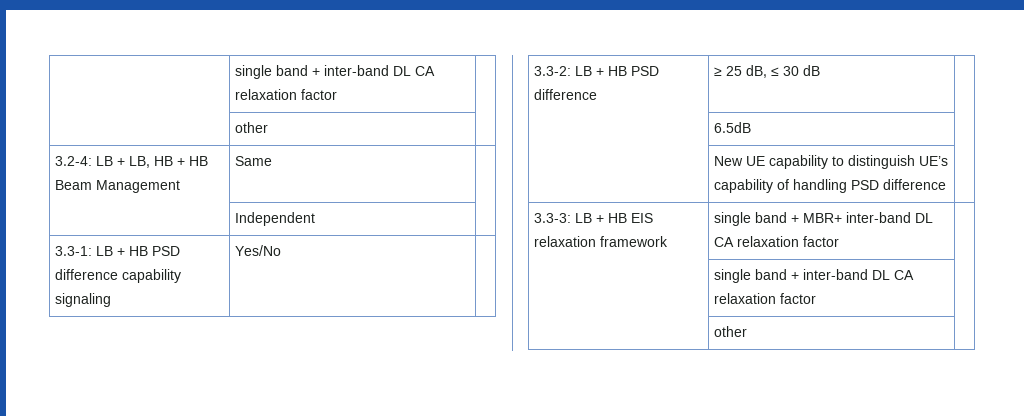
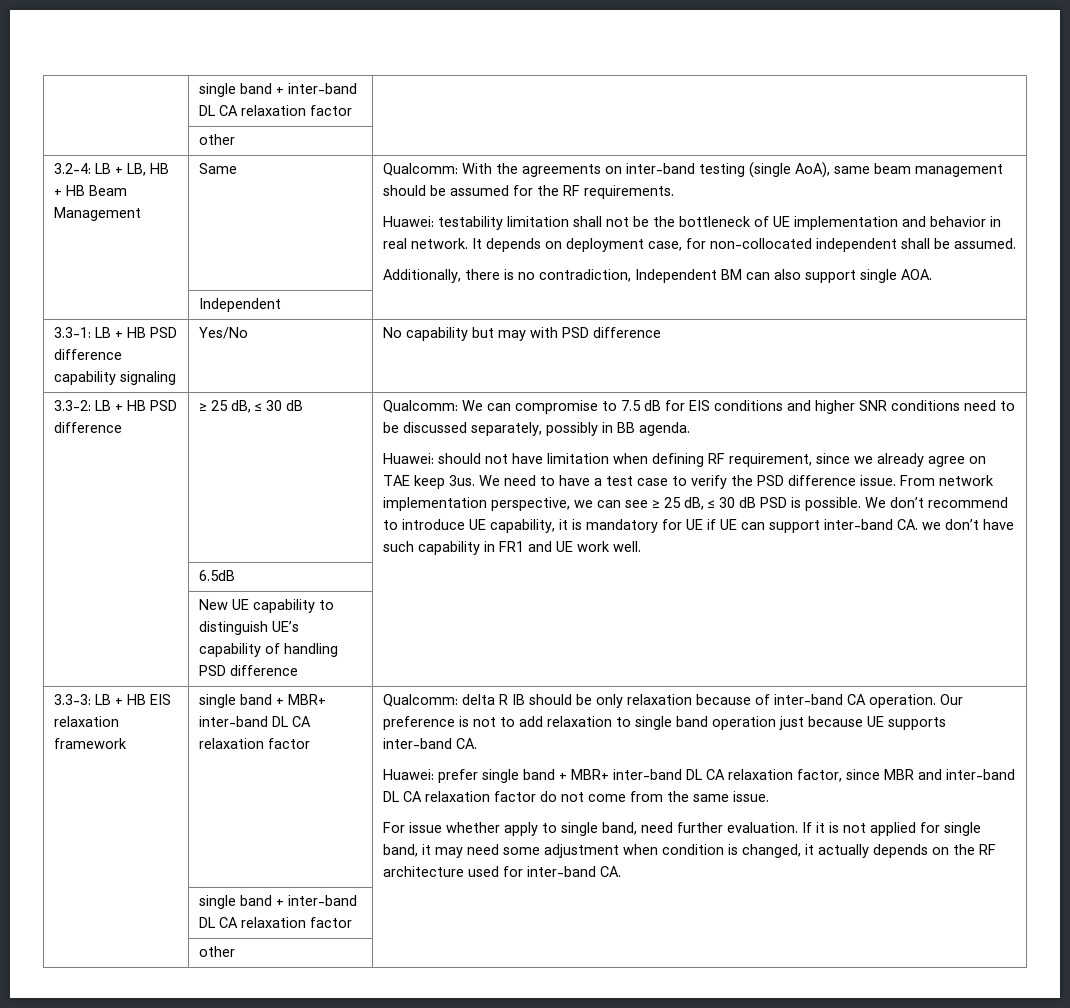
+ Qualcomm: With the agreements on inter-band testing (single AoA), same beam management should be assumed for the RF requirements.
+ Huawei: testability limitation shall not be the bottleneck of UE implementation and behavior in real network. It depends on deployment case, for non-collocated independent shall be assumed.
+ Additionally, there is no contradiction, Independent BM can also support single AOA.
- 3.3-1: LB + HB PSD difference capability signaling | Yes/No |
+ 3.3-1: LB + HB PSD difference capability signaling | Yes/No | No capability but may with PSD difference
+ Qualcomm: We can compromise to 7.5 dB for EIS conditions and higher SNR conditions need to be discussed separately, possibly in BB agenda.
+ Huawei: should not have limitation when defining RF requirement, since we already agree on TAE keep 3us. We need to have a test case to verify the PSD difference issue. From network implementation perspective, we can see ≥ 25 dB, ≤ 30 dB PSD is possible. We don’t recommend to introduce UE capability, it is mandatory for UE if UE can support inter-band CA. we don’t have such capability in FR1 and UE work well.
+ Qualcomm: delta R IB should be only relaxation because of inter-band CA operation. Our preference is not to add relaxation to single band operation just because UE supports inter-band CA.
+ Huawei: prefer single band + MBR+ inter-band DL CA relaxation factor, since MBR and inter-band DL CA relaxation factor do not come from the same issue.
+ For issue whether apply to single band, need further evaluation. If it is not applied for single band, it may need some adjustment when condition is changed, it actually depends on the RF architecture used for inter-band CA.

